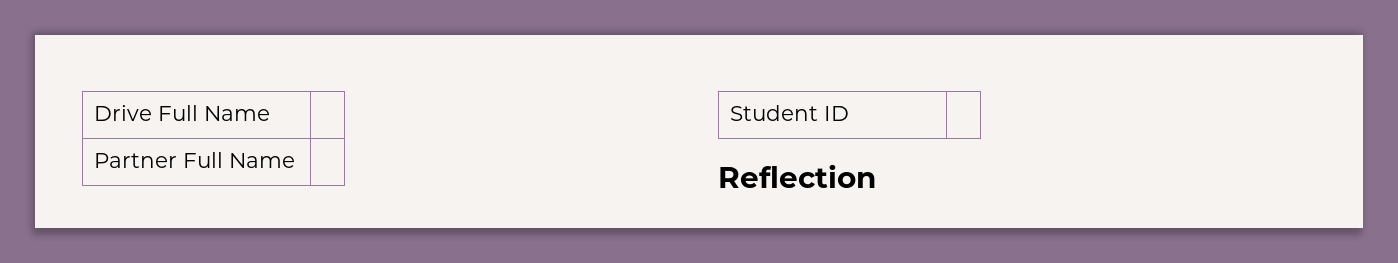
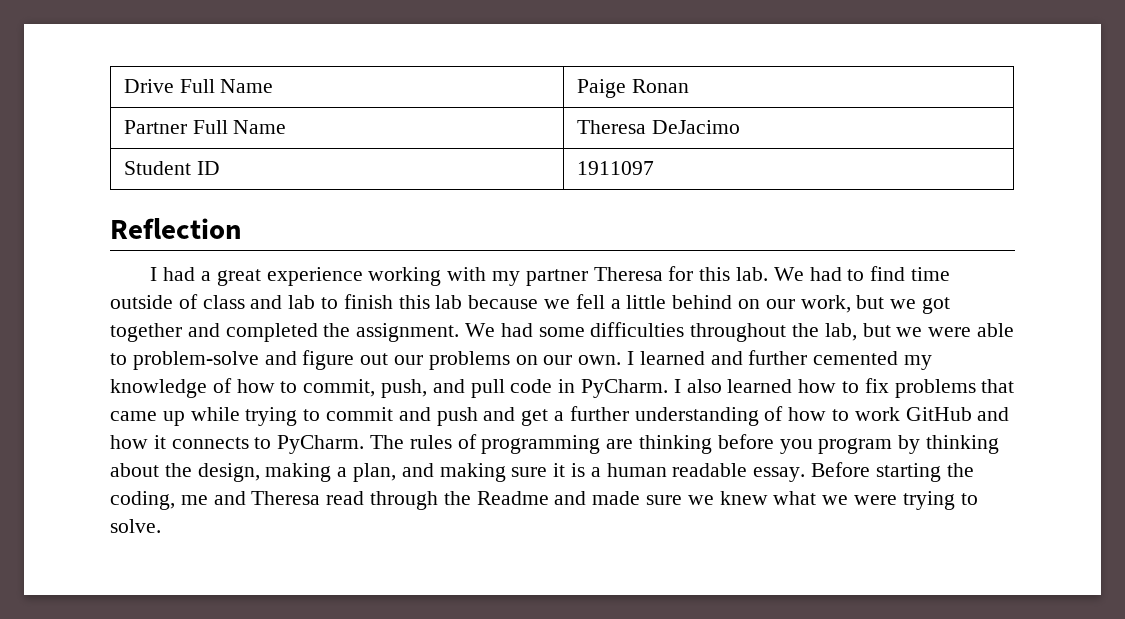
- Drive Full Name |
+ Drive Full Name | Paige Ronan
- Partner Full Name |
+ Partner Full Name | Theresa DeJacimo
- Student ID |
+ Student ID | 1911097
+ I had a great experience working with my partner Theresa for this lab. We had to find time outside of class and lab to finish this lab because we fell a little behind on our work, but we got together and completed the assignment. We had some difficulties throughout the lab, but we were able to problem-solve and figure out our problems on our own. I learned and further cemented my knowledge of how to commit, push, and pull code in PyCharm. I also learned how to fix problems that came up while trying to commit and push and get a further understanding of how to work GitHub and how it connects to PyCharm. The rules of programming are thinking before you program by thinking about the design, making a plan, and making sure it is a human readable essay. Before starting the coding, me and Theresa read through the Readme and made sure we knew what we were trying to solve.

